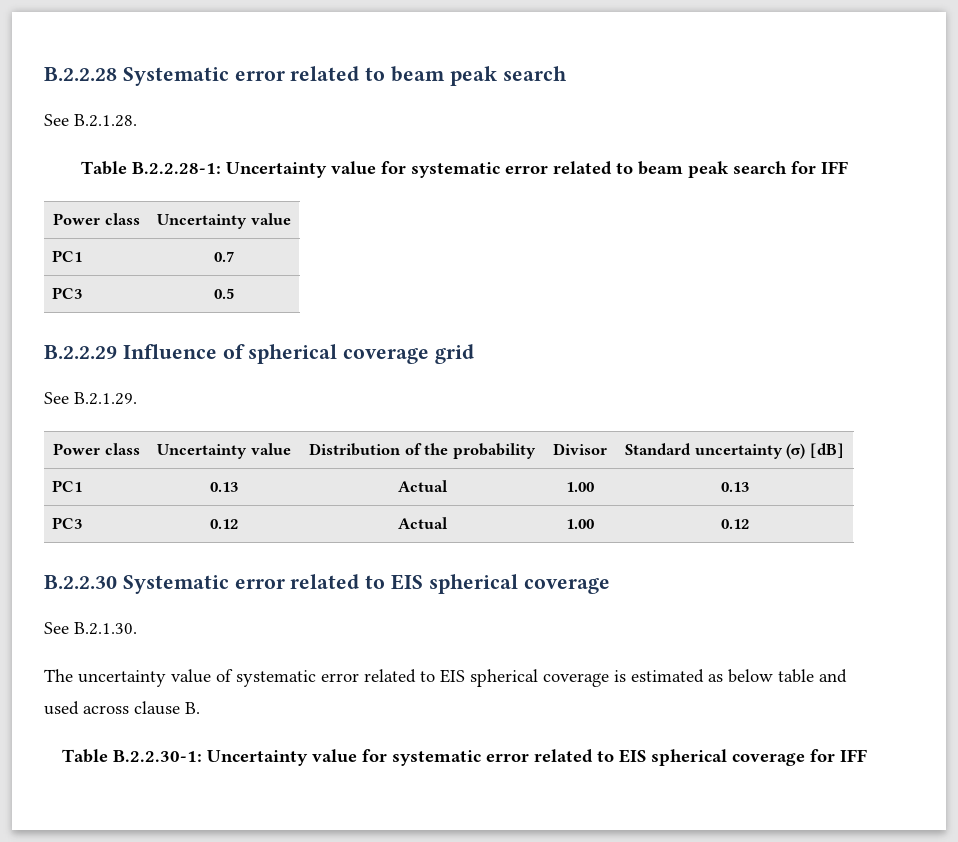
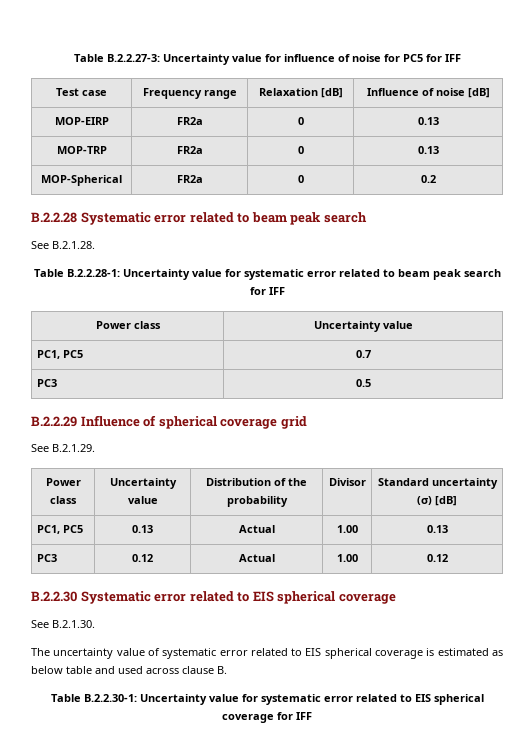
+ Table B.2.2.27-3: Uncertainty value for influence of noise for PC5 for IFF
+ Test case | Frequency range | Relaxation [dB] | Influence of noise [dB]
+ MOP-EIRP | FR2a | 0 | 0.13
+ MOP-TRP | FR2a | 0 | 0.13
+ MOP-Spherical | FR2a | 0 | 0.2
- PC1 | 0.7
+ PC1, PC5 | 0.7
- PC1 | 0.13 | Actual | 1.00 | 0.13
+ PC1, PC5 | 0.13 | Actual | 1.00 | 0.13

